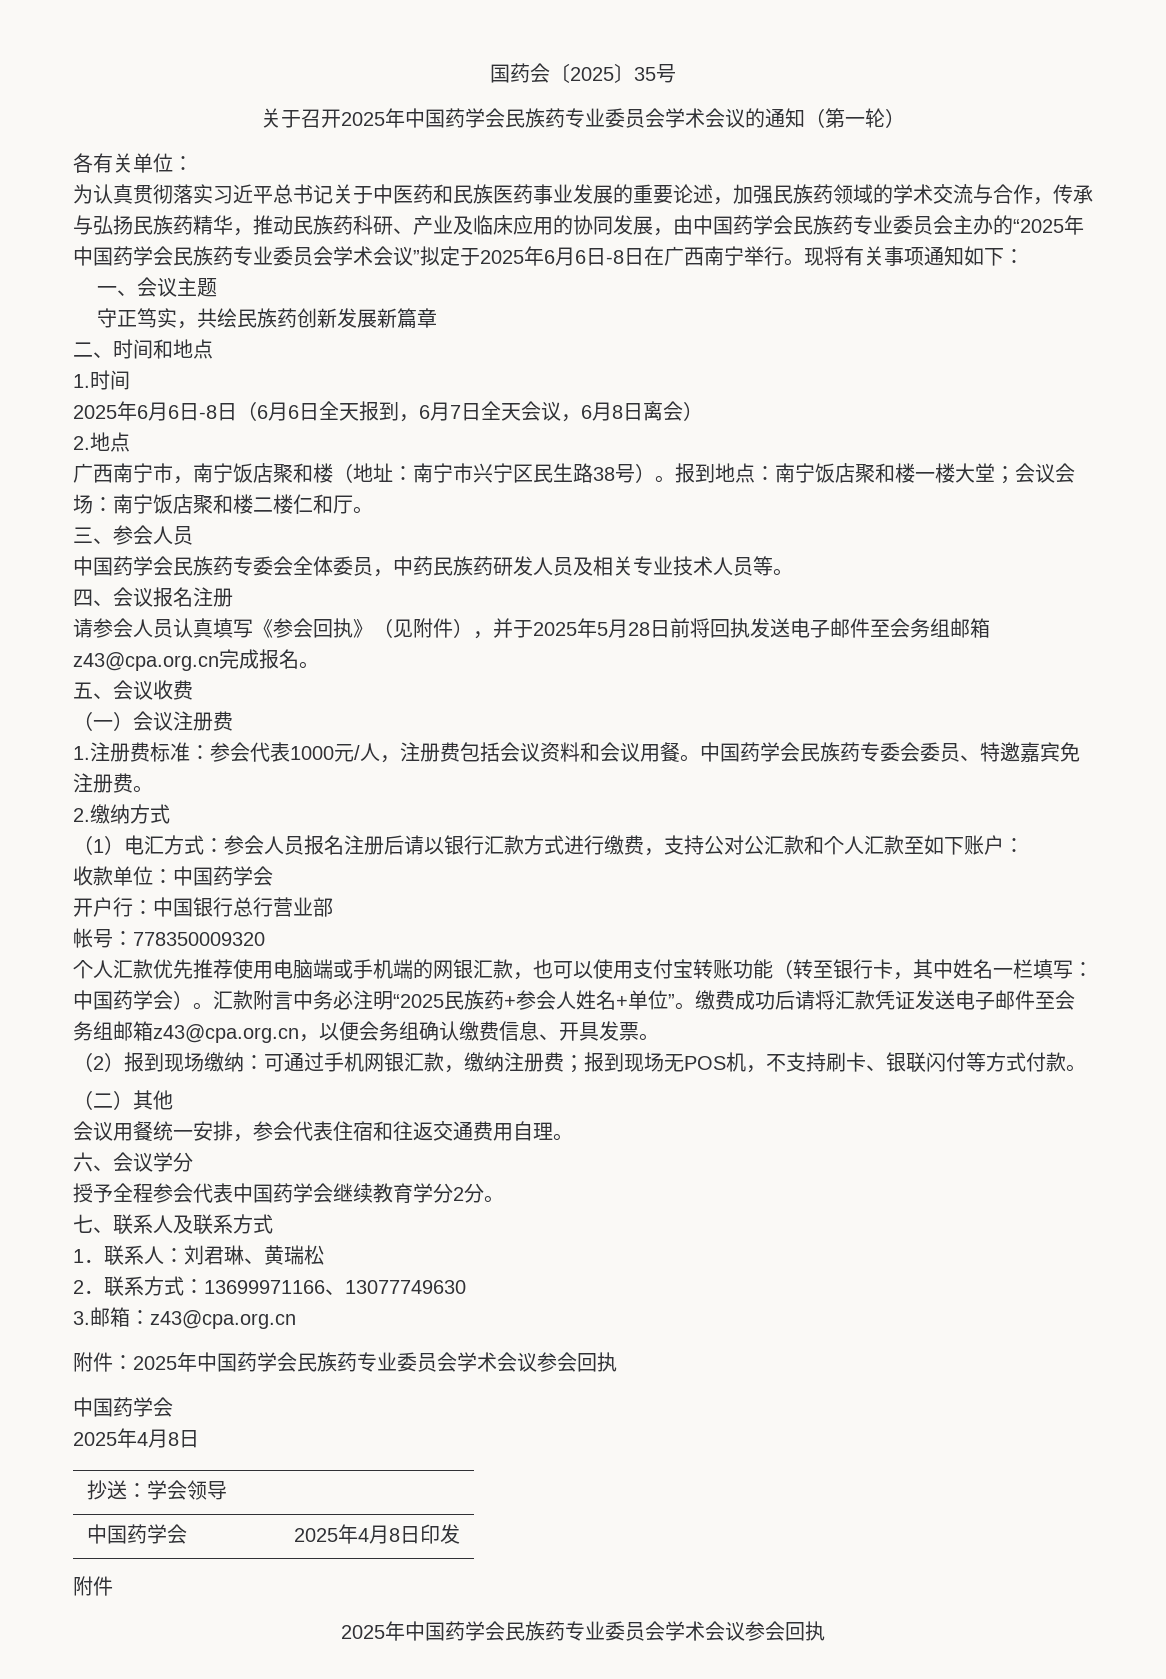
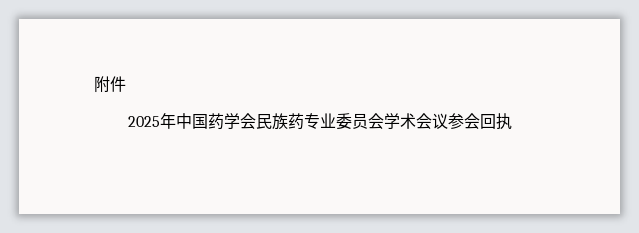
- 国药会〔2025〕35号
- 关于召开2025年中国药学会民族药专业委员会学术会议的通知（第一轮）
- 各有关单位：
- 为认真贯彻落实习近平总书记关于中医药和民族医药事业发展的重要论述，加强民族药领域的学术交流与合作，传承与弘扬民族药精华，推动民族药科研、产业及临床应用的协同发展，由中国药学会民族药专业委员会主办的“2025年中国药学会民族药专业委员会学术会议”拟定于2025年6月6日-8日在广西南宁举行。现将有关事项通知如下：
- 一、会议主题
- 守正笃实，共绘民族药创新发展新篇章
- 二、时间和地点
- 1.时间
- 2025年6月6日-8日（6月6日全天报到，6月7日全天会议，6月8日离会）
- 2.地点
- 广西南宁市，南宁饭店聚和楼（地址：南宁市兴宁区民生路38号）。报到地点：南宁饭店聚和楼一楼大堂；会议会场：南宁饭店聚和楼二楼仁和厅。
- 三、参会人员
- 中国药学会民族药专委会全体委员，中药民族药研发人员及相关专业技术人员等。
- 四、会议报名注册
- 请参会人员认真填写《参会回执》（见附件），并于2025年5月28日前将回执发送电子邮件至会务组邮箱z43@cpa.org.cn完成报名。
- 五、会议收费
- （一）会议注册费
- 1.注册费标准：参会代表1000元/人，注册费包括会议资料和会议用餐。中国药学会民族药专委会委员、特邀嘉宾免注册费。
- 2.缴纳方式
- （1）电汇方式：参会人员报名注册后请以银行汇款方式进行缴费，支持公对公汇款和个人汇款至如下账户：
- 收款单位：中国药学会
- 开户行：中国银行总行营业部
- 帐号：778350009320
- 个人汇款优先推荐使用电脑端或手机端的网银汇款，也可以使用支付宝转账功能（转至银行卡，其中姓名一栏填写：中国药学会）。汇款附言中务必注明“2025民族药+参会人姓名+单位”。缴费成功后请将汇款凭证发送电子邮件至会务组邮箱z43@cpa.org.cn，以便会务组确认缴费信息、开具发票。
- （2）报到现场缴纳：可通过手机网银汇款，缴纳注册费；报到现场无POS机，不支持刷卡、银联闪付等方式付款。
- （二）其他
- 会议用餐统一安排，参会代表住宿和往返交通费用自理。
- 六、会议学分
- 授予全程参会代表中国药学会继续教育学分2分。
- 七、联系人及联系方式
- 1．联系人：刘君琳、黄瑞松
- 2．联系方式：13699971166、13077749630
- 3.邮箱：z43@cpa.org.cn
- 附件：2025年中国药学会民族药专业委员会学术会议参会回执
- 中国药学会
- 2025年4月8日
- 抄送：学会领导
- 中国药学会 | 2025年4月8日印发

